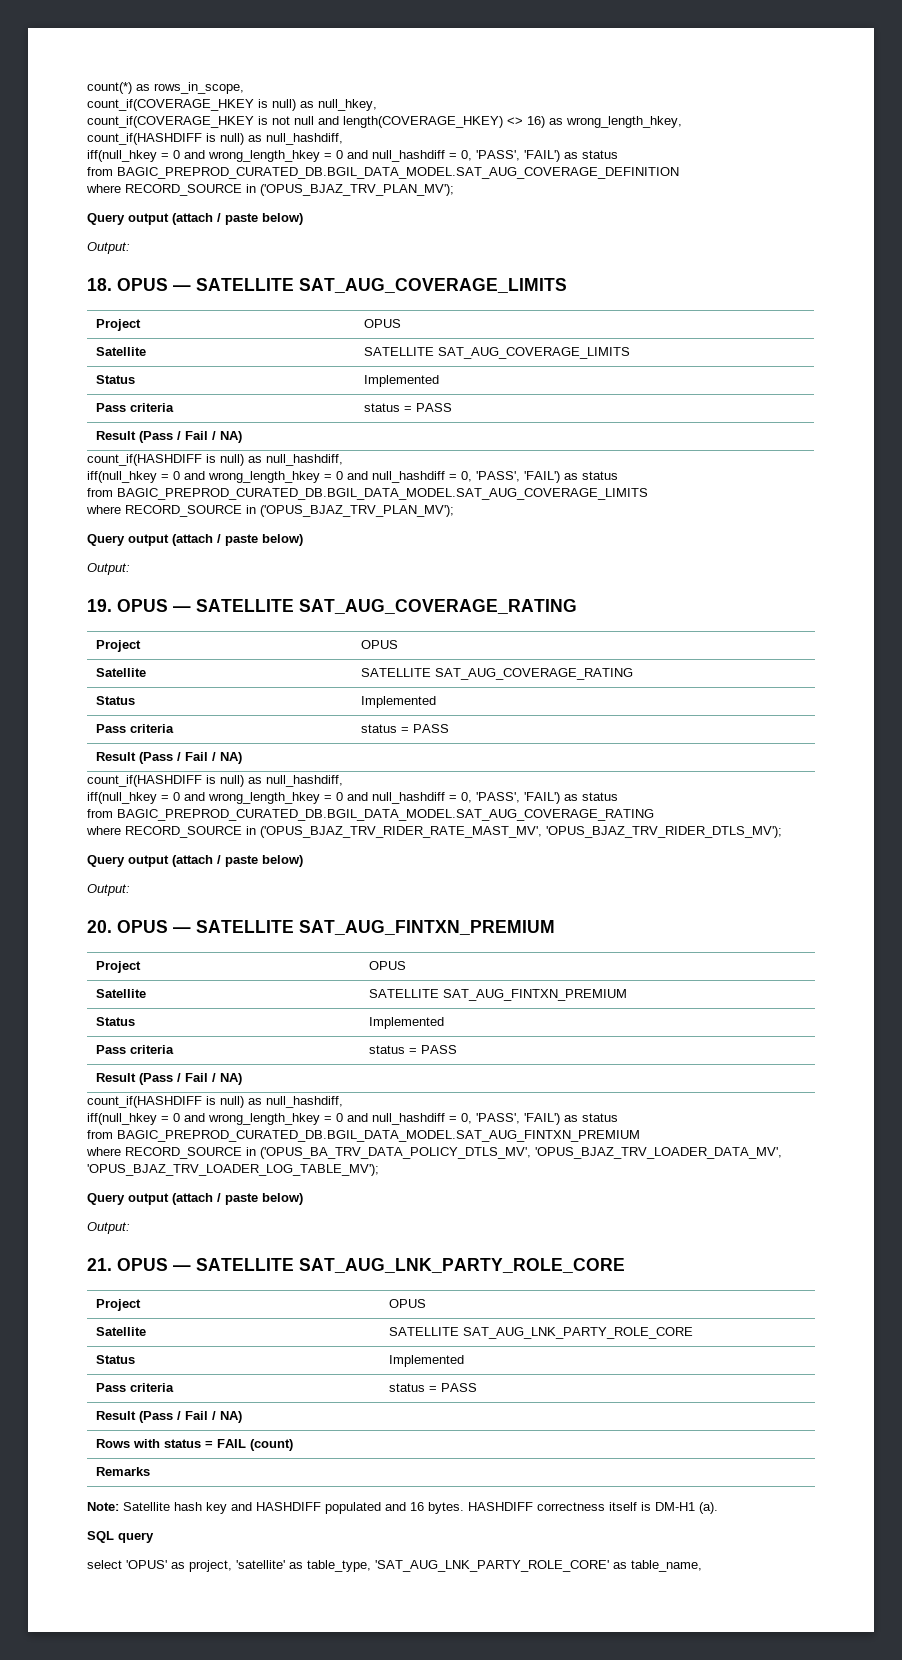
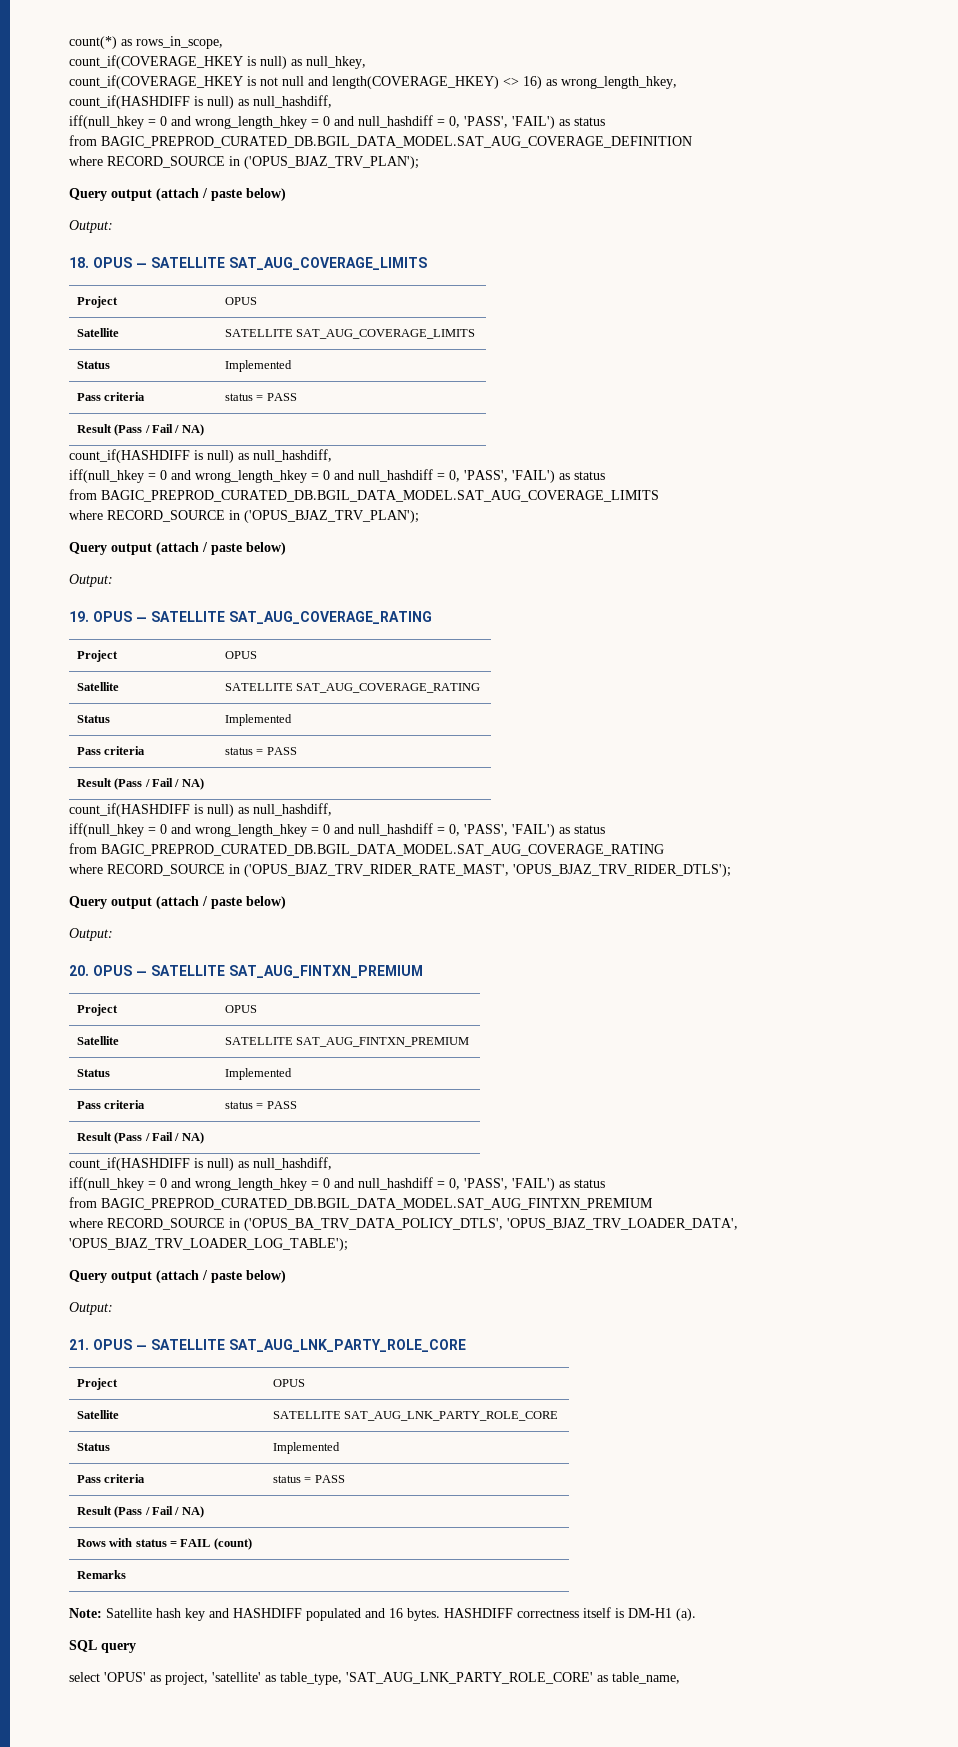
  from BAGIC_PREPROD_CURATED_DB.BGIL_DATA_MODEL.SAT_AUG_COVERAGE_DEFINITION
- where RECORD_SOURCE in ('OPUS_BJAZ_TRV_PLAN_MV');
+ where RECORD_SOURCE in ('OPUS_BJAZ_TRV_PLAN');
  from BAGIC_PREPROD_CURATED_DB.BGIL_DATA_MODEL.SAT_AUG_COVERAGE_LIMITS
- where RECORD_SOURCE in ('OPUS_BJAZ_TRV_PLAN_MV');
+ where RECORD_SOURCE in ('OPUS_BJAZ_TRV_PLAN');
- where RECORD_SOURCE in ('OPUS_BJAZ_TRV_RIDER_RATE_MAST_MV', 'OPUS_BJAZ_TRV_RIDER_DTLS_MV');
+ where RECORD_SOURCE in ('OPUS_BJAZ_TRV_RIDER_RATE_MAST', 'OPUS_BJAZ_TRV_RIDER_DTLS');
- where RECORD_SOURCE in ('OPUS_BA_TRV_DATA_POLICY_DTLS_MV', 'OPUS_BJAZ_TRV_LOADER_DATA_MV', 'OPUS_BJAZ_TRV_LOADER_LOG_TABLE_MV');
+ where RECORD_SOURCE in ('OPUS_BA_TRV_DATA_POLICY_DTLS', 'OPUS_BJAZ_TRV_LOADER_DATA', 'OPUS_BJAZ_TRV_LOADER_LOG_TABLE');

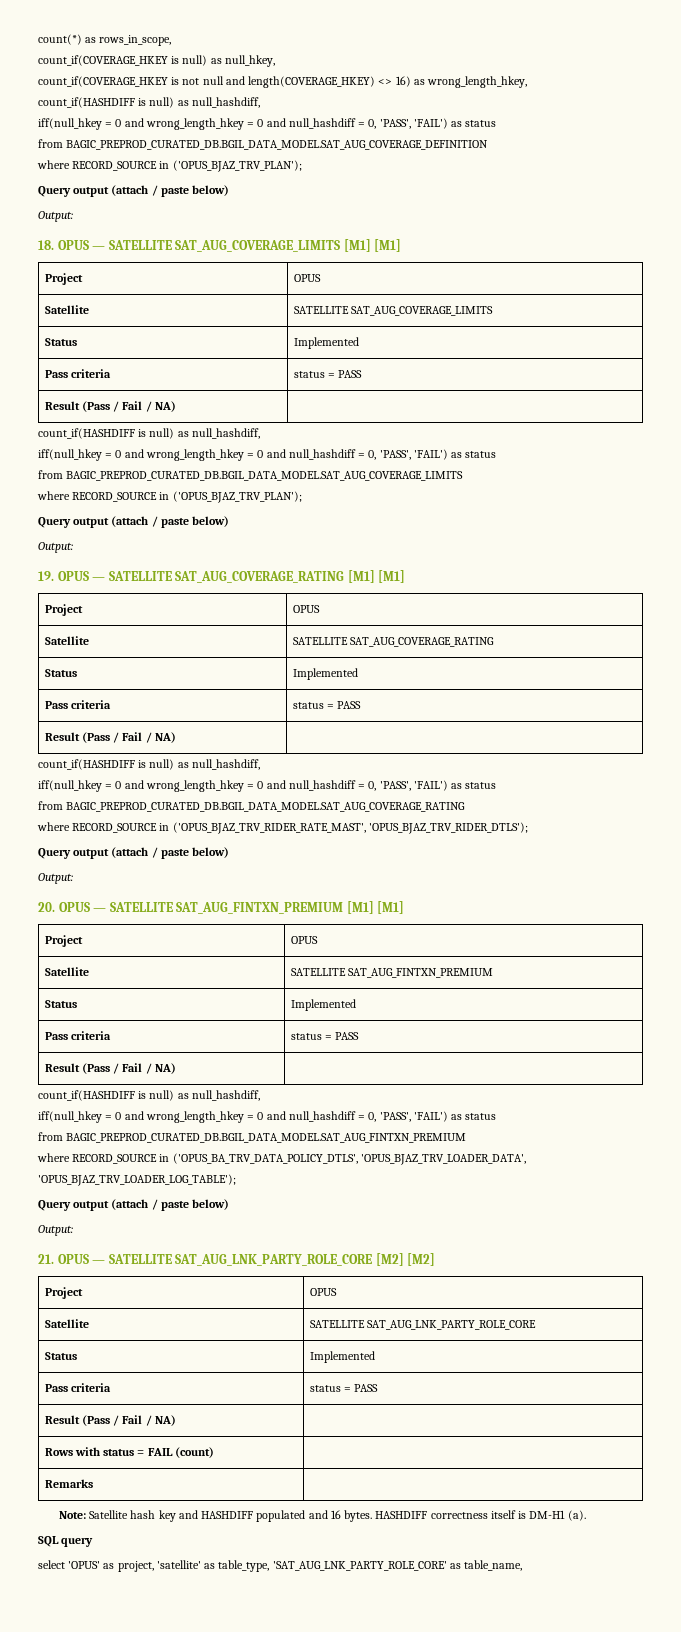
- 18. OPUS — SATELLITE SAT_AUG_COVERAGE_LIMITS
+ 18. OPUS — SATELLITE SAT_AUG_COVERAGE_LIMITS [M1] [M1]
- 19. OPUS — SATELLITE SAT_AUG_COVERAGE_RATING
+ 19. OPUS — SATELLITE SAT_AUG_COVERAGE_RATING [M1] [M1]
- 20. OPUS — SATELLITE SAT_AUG_FINTXN_PREMIUM
+ 20. OPUS — SATELLITE SAT_AUG_FINTXN_PREMIUM [M1] [M1]
- 21. OPUS — SATELLITE SAT_AUG_LNK_PARTY_ROLE_CORE
+ 21. OPUS — SATELLITE SAT_AUG_LNK_PARTY_ROLE_CORE [M2] [M2]

